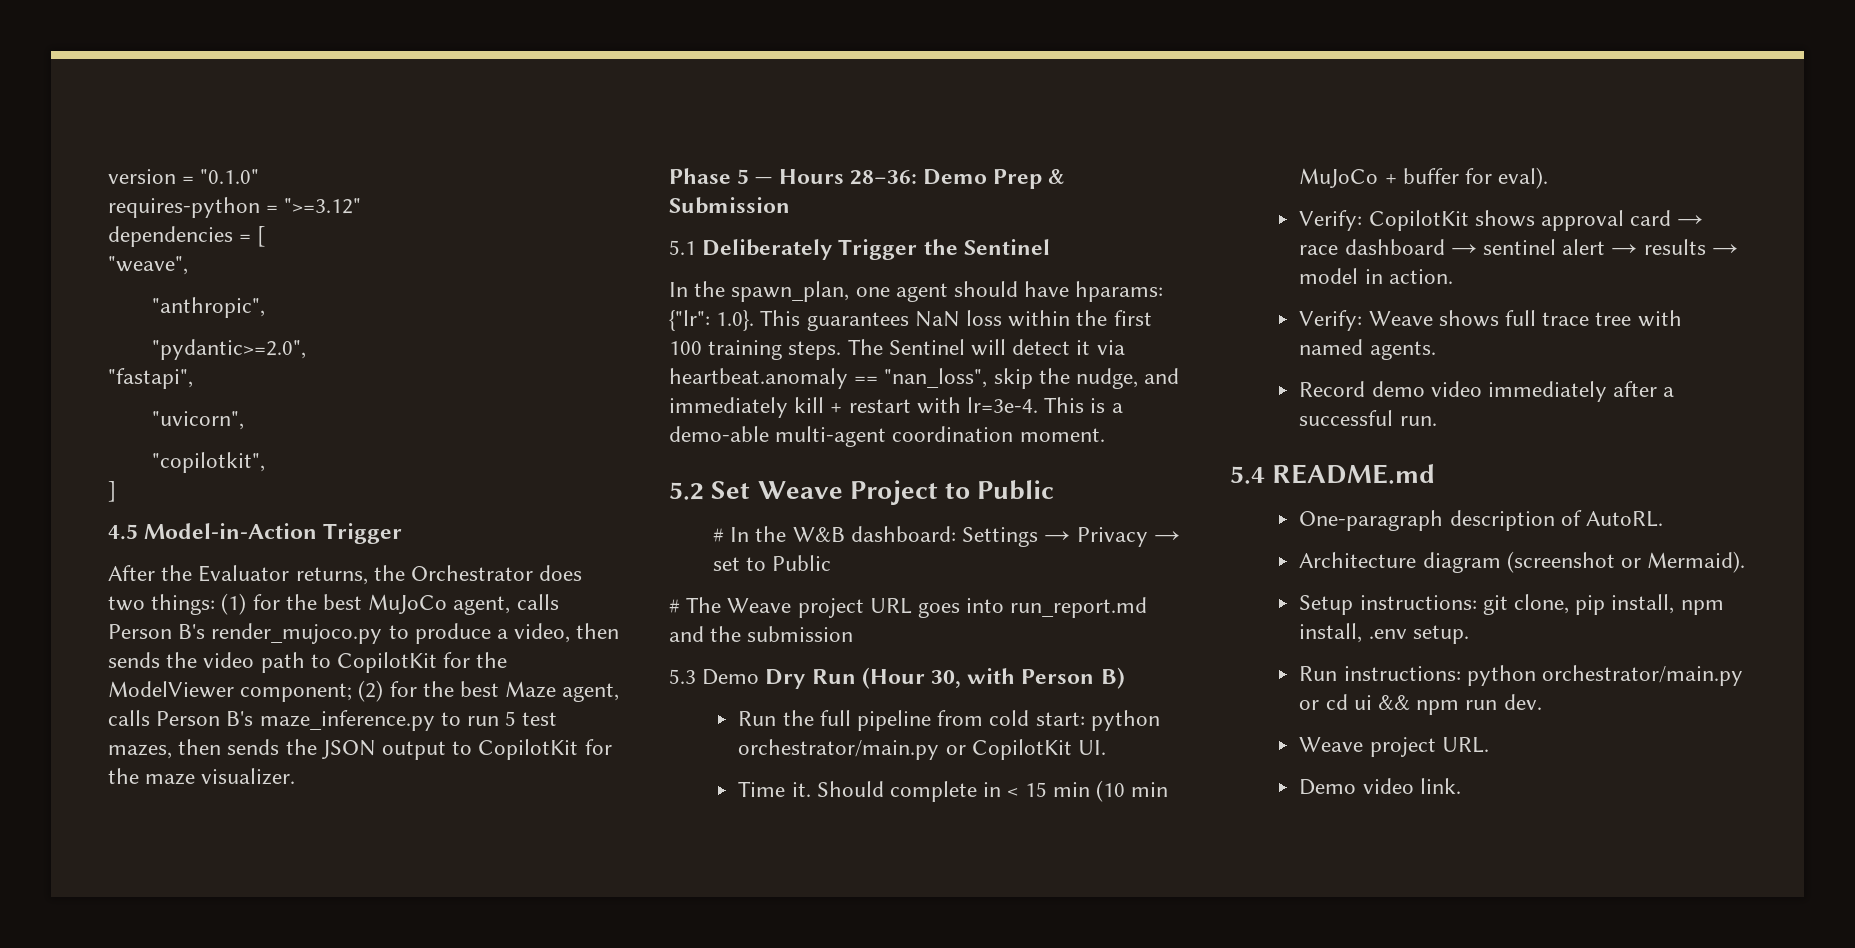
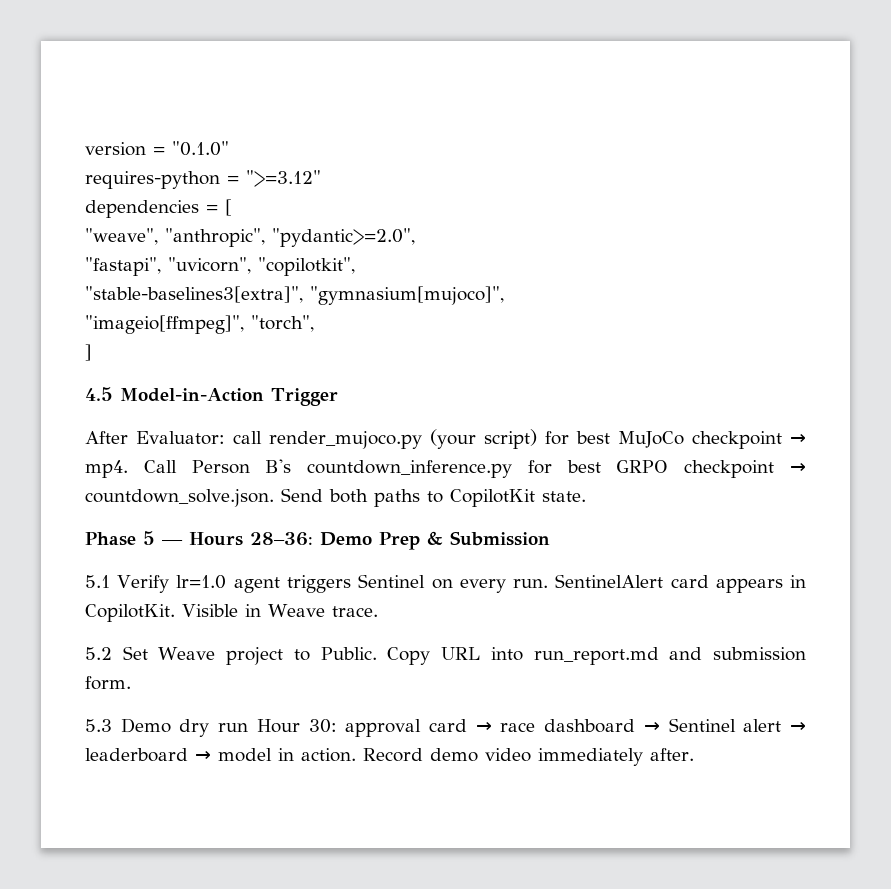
- "weave",
- "anthropic",
- "pydantic>=2.0",
+ "weave", "anthropic", "pydantic>=2.0",
- "fastapi",
- "uvicorn",
- "copilotkit",
+ "fastapi", "uvicorn", "copilotkit",
+ "stable-baselines3[extra]", "gymnasium[mujoco]",
+ "imageio[ffmpeg]", "torch",
- After the Evaluator returns, the Orchestrator does two things: (1) for the best MuJoCo agent, calls Person B's render_mujoco.py to produce a video, then sends the video path to CopilotKit for the ModelViewer component; (2) for the best Maze agent, calls Person B's maze_inference.py to run 5 test mazes, then sends the JSON output to CopilotKit for the maze visualizer.
+ After Evaluator: call render_mujoco.py (your script) for best MuJoCo checkpoint → mp4. Call Person B's countdown_inference.py for best GRPO checkpoint → countdown_solve.json. Send both paths to CopilotKit state.
- 5.1 Deliberately Trigger the Sentinel
- In the spawn_plan, one agent should have hparams: {"lr": 1.0}. This guarantees NaN loss within the first 100 training steps. The Sentinel will detect it via heartbeat.anomaly == "nan_loss", skip the nudge, and immediately kill + restart with lr=3e-4. This is a demo-able multi-agent coordination moment.
- 5.2 Set Weave Project to Public
- # In the W&B dashboard: Settings → Privacy → set to Public
- # The Weave project URL goes into run_report.md and the submission
+ 5.1 Verify lr=1.0 agent triggers Sentinel on every run. SentinelAlert card appears in CopilotKit. Visible in Weave trace.
+ 5.2 Set Weave project to Public. Copy URL into run_report.md and submission form.
- 5.3 Demo Dry Run (Hour 30, with Person B)
- Run the full pipeline from cold start: python orchestrator/main.py or CopilotKit UI.
- Time it. Should complete in < 15 min (10 min MuJoCo + buffer for eval).
- Verify: CopilotKit shows approval card → race dashboard → sentinel alert → results → model in action.
- Verify: Weave shows full trace tree with named agents.
- Record demo video immediately after a successful run.
- 5.4 README.md
- One-paragraph description of AutoRL.
- Architecture diagram (screenshot or Mermaid).
- Setup instructions: git clone, pip install, npm install, .env setup.
- Run instructions: python orchestrator/main.py or cd ui && npm run dev.
- Weave project URL.
- Demo video link.
+ 5.3 Demo dry run Hour 30: approval card → race dashboard → Sentinel alert → leaderboard → model in action. Record demo video immediately after.

